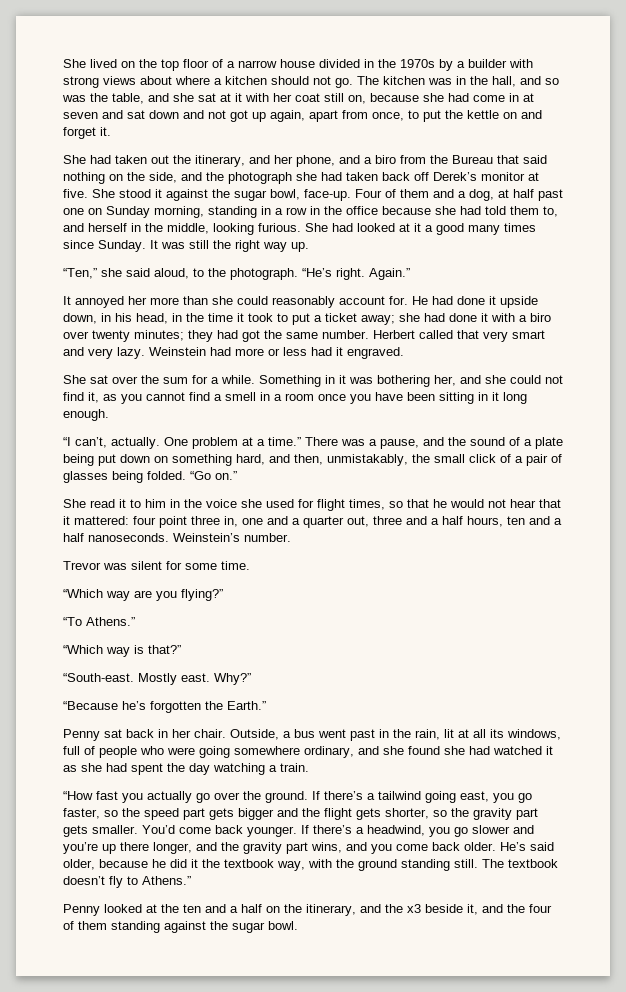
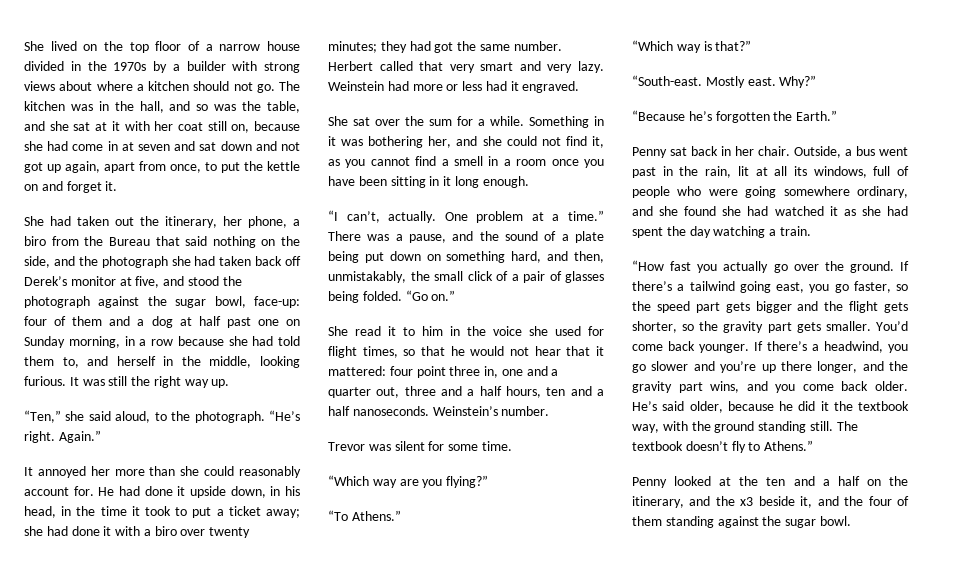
- She had taken out the itinerary, and her phone, and a biro from the Bureau that said nothing on the side, and the photograph she had taken back off Derek’s monitor at five. She stood it against the sugar bowl, face-up. Four of them and a dog, at half past one on Sunday morning, standing in a row in the office because she had told them to, and herself in the middle, looking furious.
+ She had taken out the itinerary, her phone, a biro from the Bureau that said nothing on the side, and the photograph she had taken back off Derek’s monitor at five, and stood the photograph against the sugar bowl, face-up: four of them and a dog at half past one on Sunday morning, in a row because she had told them to, and herself in the middle, looking furious.
- She had looked at it a good many times since Sunday.

